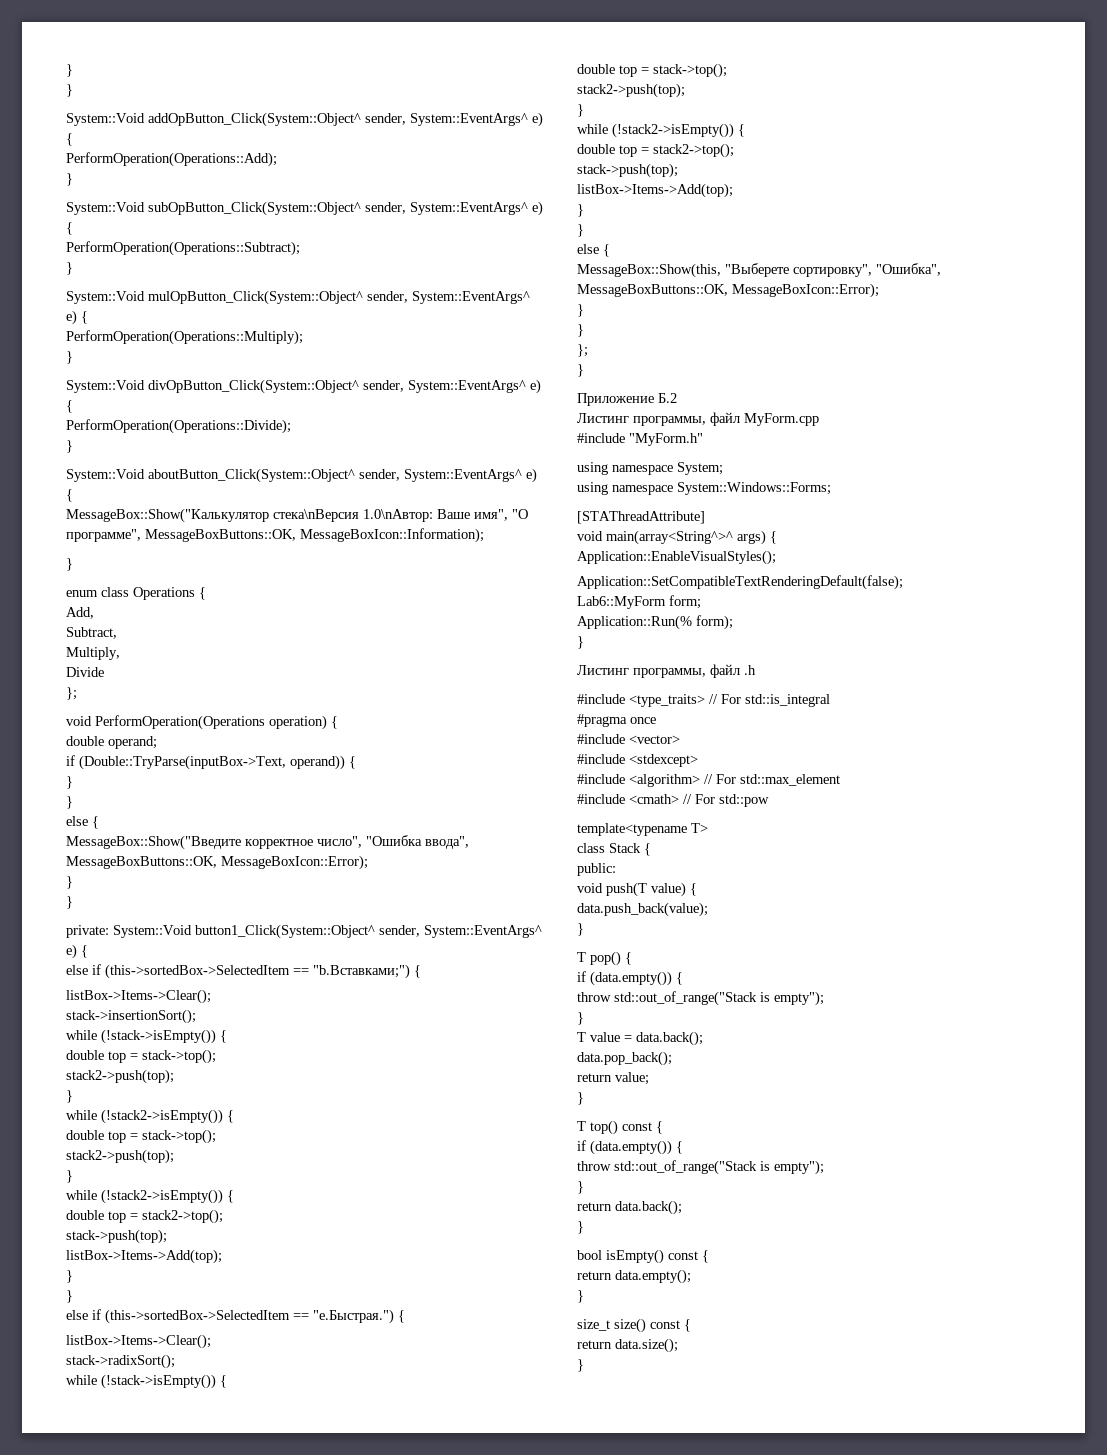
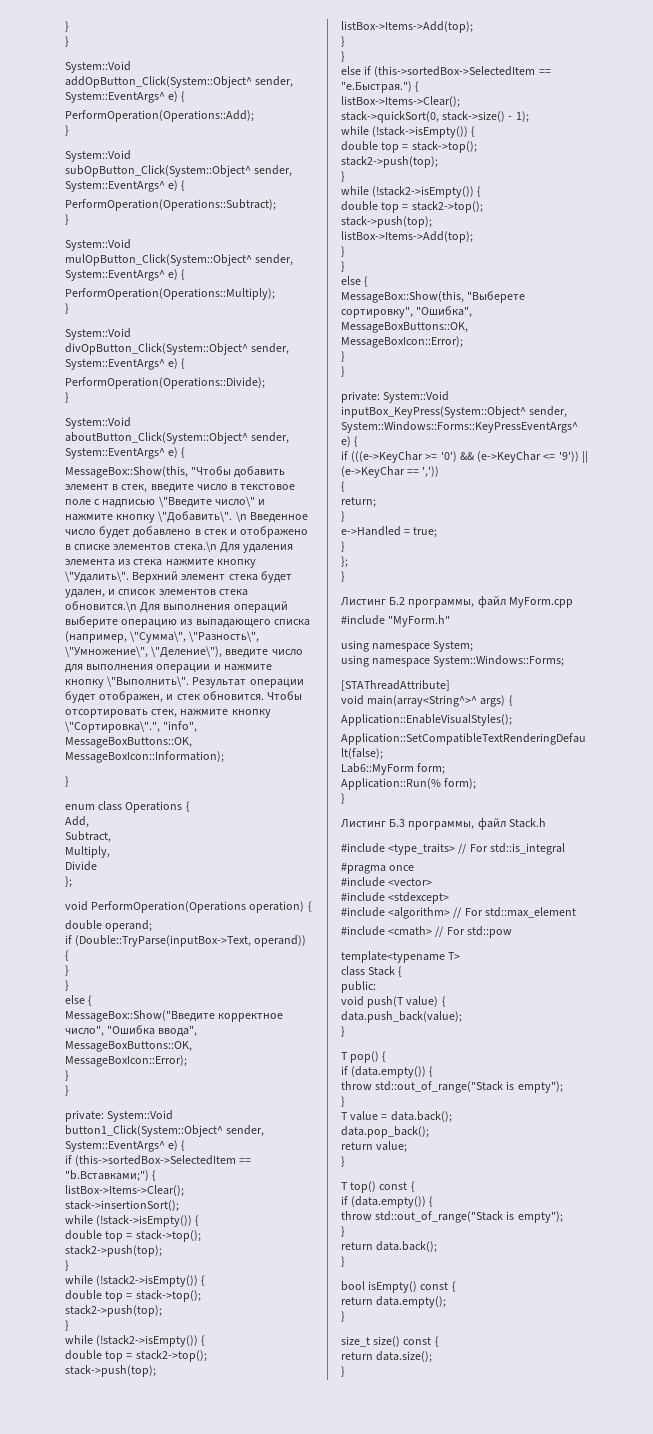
- MessageBox::Show("Калькулятор стека\nВерсия 1.0\nАвтор: Ваше имя", "О программе", MessageBoxButtons::OK, MessageBoxIcon::Information);
+ MessageBox::Show(this, "Чтобы добавить элемент в стек, введите число в текстовое поле с надписью \"Введите число\" и нажмите кнопку \"Добавить\". \n Введенное число будет добавлено в стек и отображено в списке элементов стека.\n Для удаления элемента из стека нажмите кнопку \"Удалить\". Верхний элемент стека будет удален, и список элементов стека обновится.\n Для выполнения операций выберите операцию из выпадающего списка (например, \"Сумма\", \"Разность\", \"Умножение\", \"Деление\"), введите число для выполнения операции и нажмите кнопку \"Выполнить\". Результат операции будет отображен, и стек обновится. Чтобы отсортировать стек, нажмите кнопку \"Сортировка\".", "info", MessageBoxButtons::OK, MessageBoxIcon::Information);
- else if (this->sortedBox->SelectedItem == "b.Вставками;") {
+ if (this->sortedBox->SelectedItem == "b.Вставками;") {
- stack->radixSort();
+ stack->quickSort(0, stack->size() - 1);
+ private: System::Void inputBox_KeyPress(System::Object^ sender, System::Windows::Forms::KeyPressEventArgs^ e) {
+ if (((e->KeyChar >= '0') && (e->KeyChar <= '9')) || (e->KeyChar == ','))
+ {
+ return;
+ }
+ e->Handled = true;
+ }
- Приложение Б.2
- Листинг программы, файл MyForm.cpp
+ Листинг Б.2 программы, файл MyForm.cpp
- Листинг программы, файл .h
+ Листинг Б.3 программы, файл Stack.h

